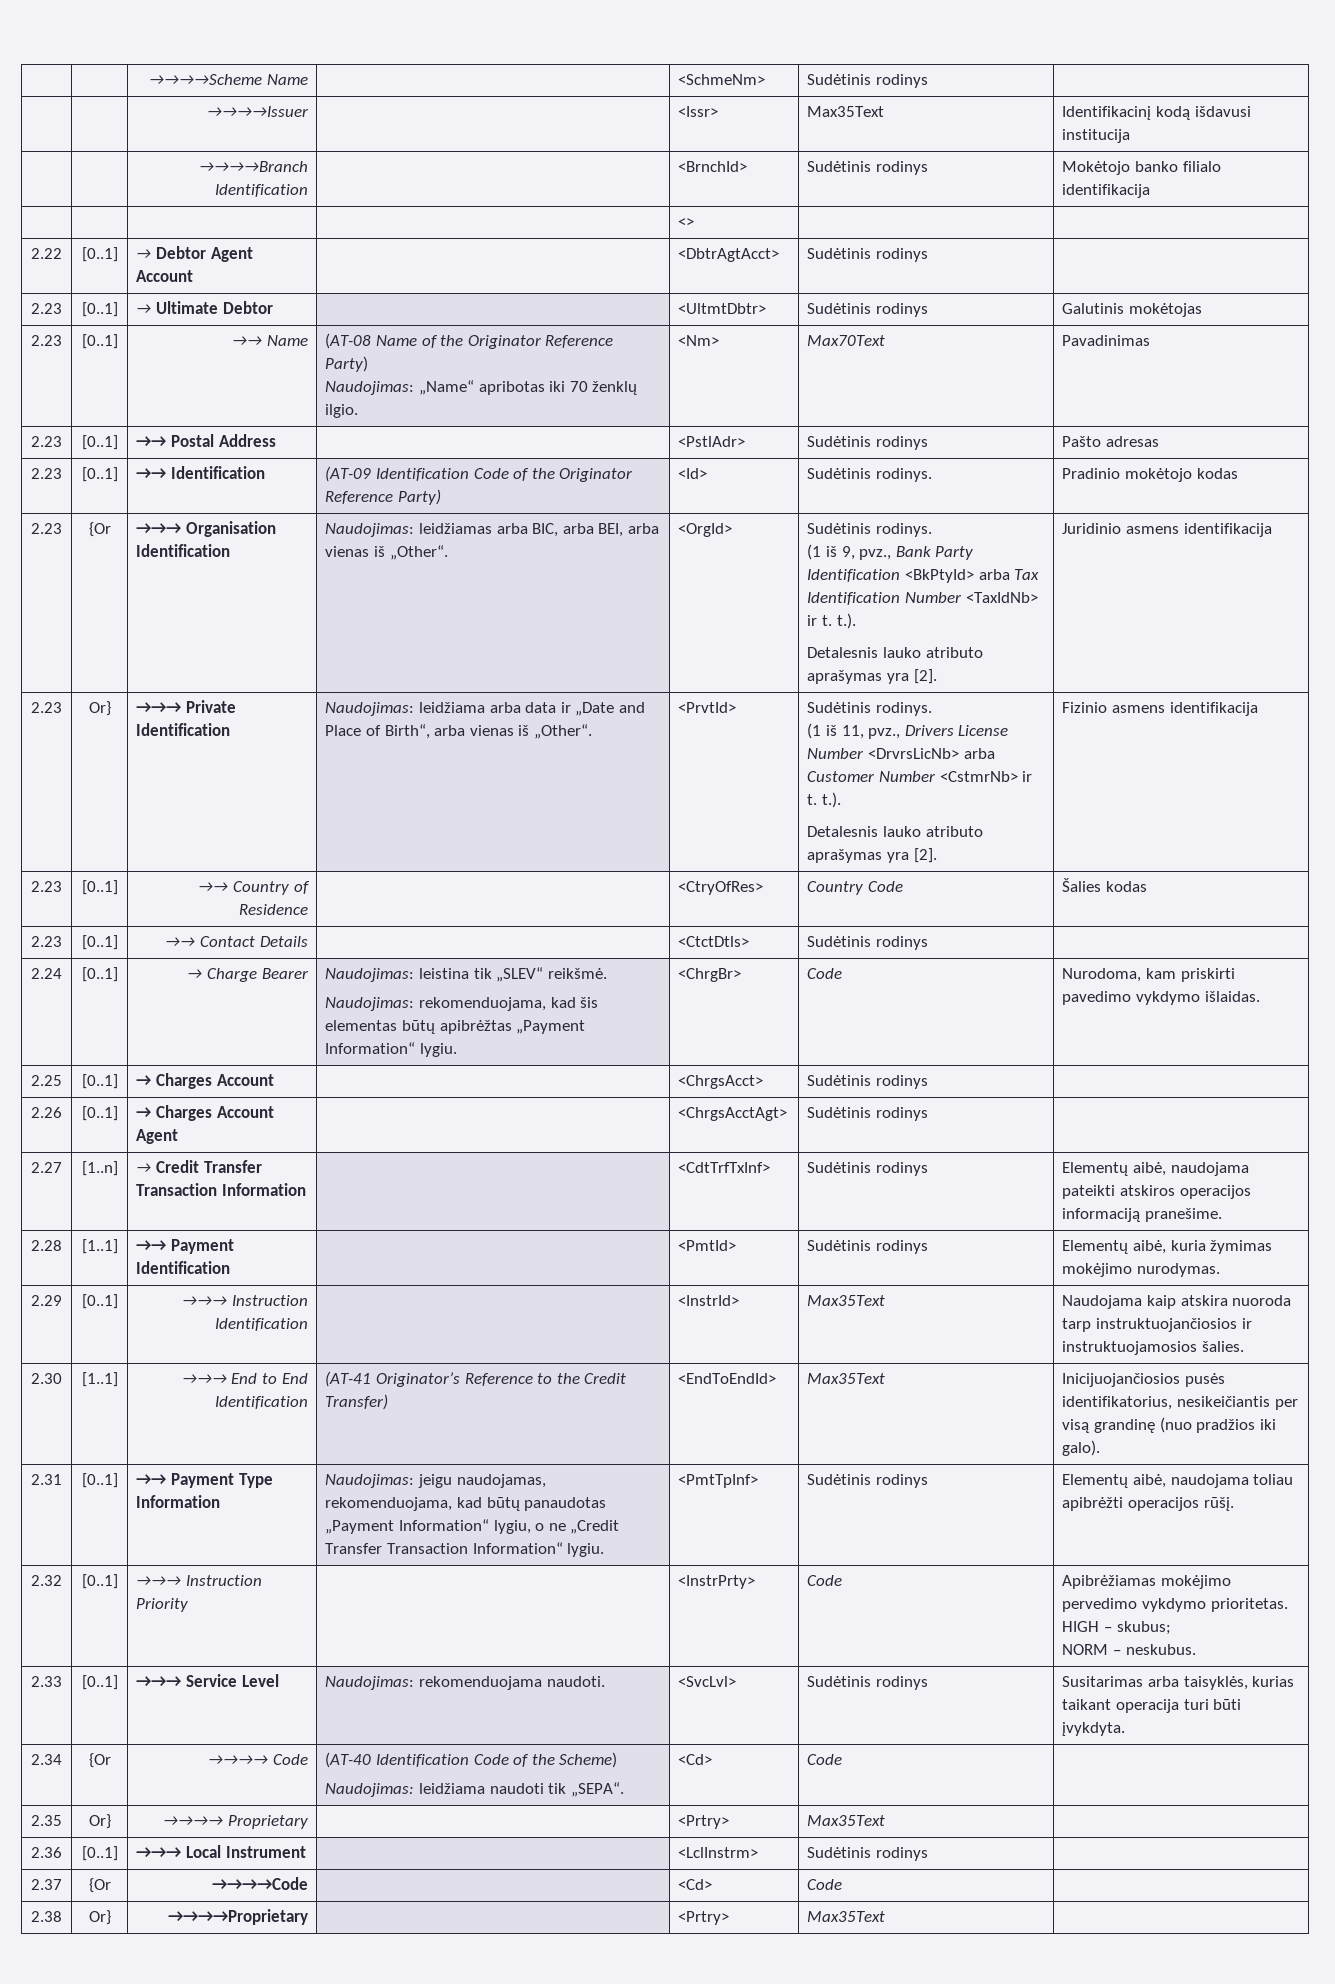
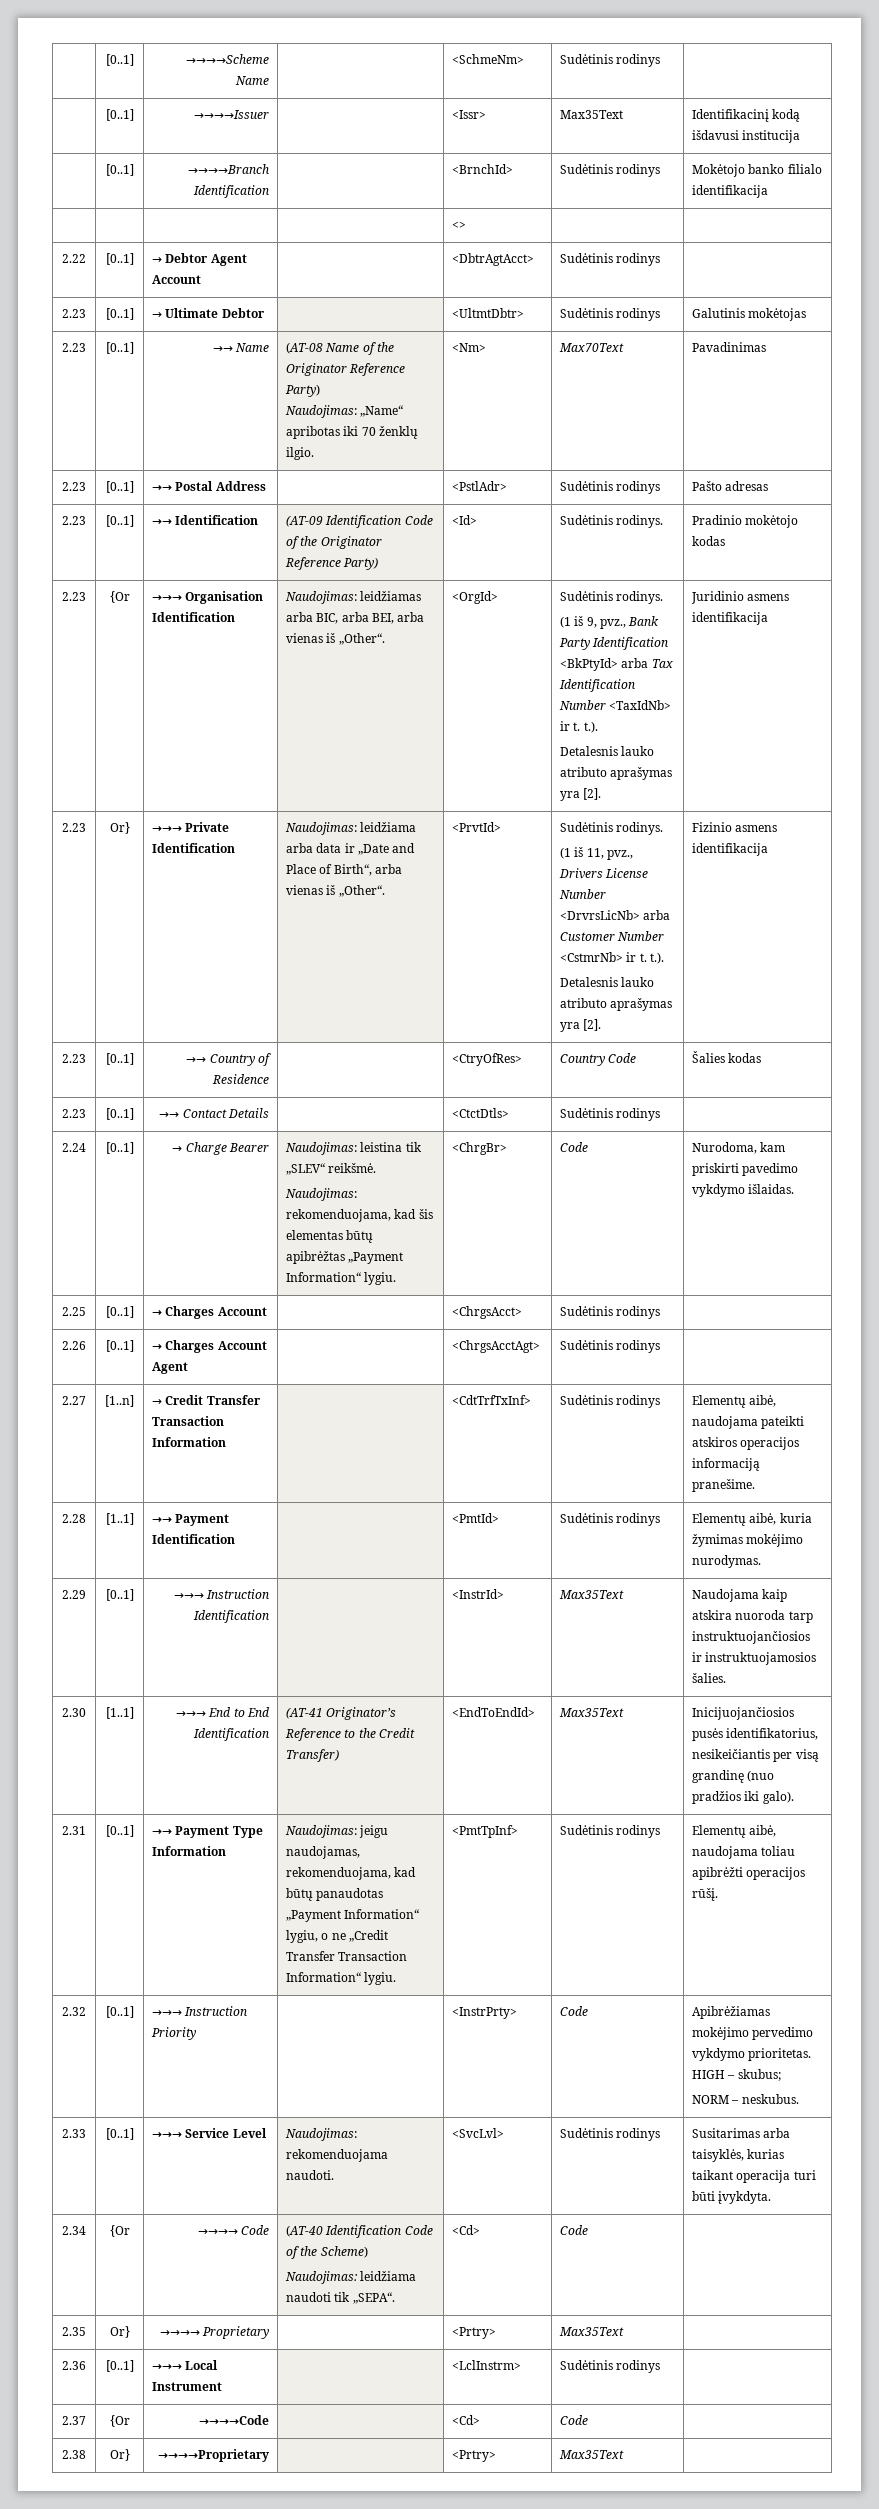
- | | →→→→Scheme Name | | <SchmeNm> | Sudėtinis rodinys |
+ | [0..1] | →→→→Scheme Name | | <SchmeNm> | Sudėtinis rodinys |
- | | →→→→Issuer | | <Issr> | Max35Text | Identifikacinį kodą išdavusi institucija
+ | [0..1] | →→→→Issuer | | <Issr> | Max35Text | Identifikacinį kodą išdavusi institucija
- | | →→→→Branch Identification | | <BrnchId> | Sudėtinis rodinys | Mokėtojo banko filialo identifikacija
+ | [0..1] | →→→→Branch Identification | | <BrnchId> | Sudėtinis rodinys | Mokėtojo banko filialo identifikacija

